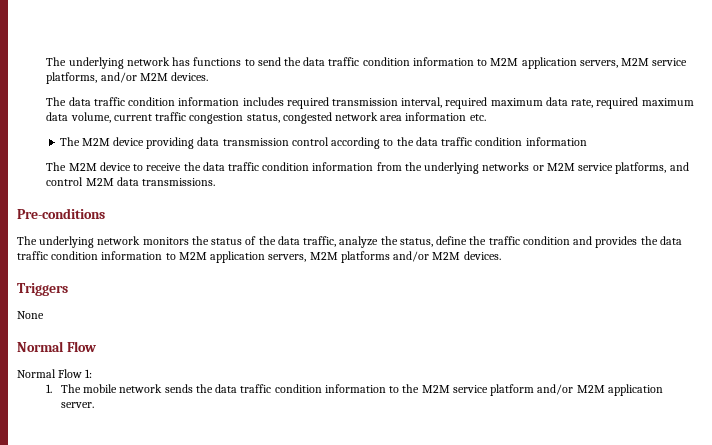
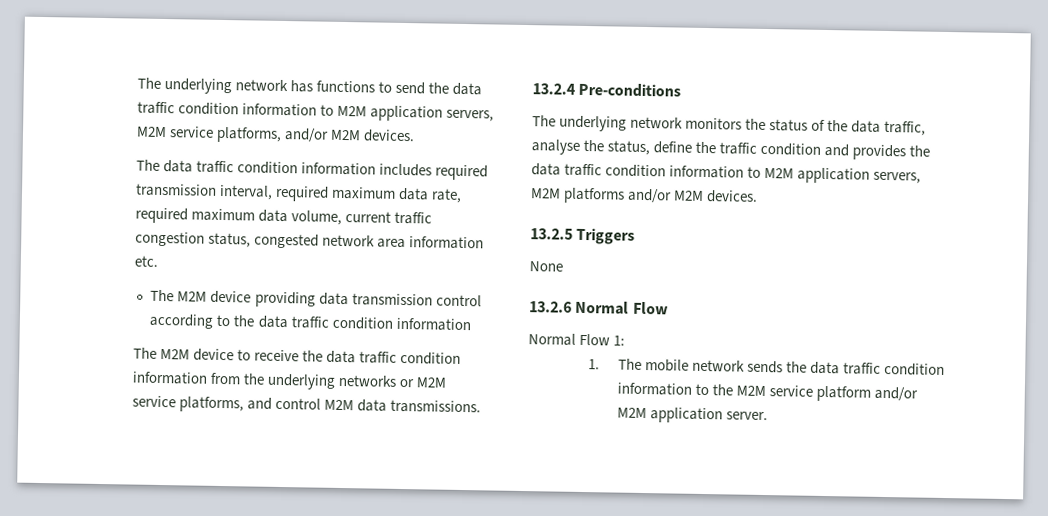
- Pre-conditions
+ 13.2.4 Pre-conditions
- The underlying network monitors the status of the data traffic, analyze the status, define the traffic condition and provides the data traffic condition information to M2M application servers, M2M platforms and/or M2M devices.
+ The underlying network monitors the status of the data traffic, analyse the status, define the traffic condition and provides the data traffic condition information to M2M application servers, M2M platforms and/or M2M devices.
- Triggers
+ 13.2.5 Triggers
  None
- Normal Flow
+ 13.2.6 Normal Flow

